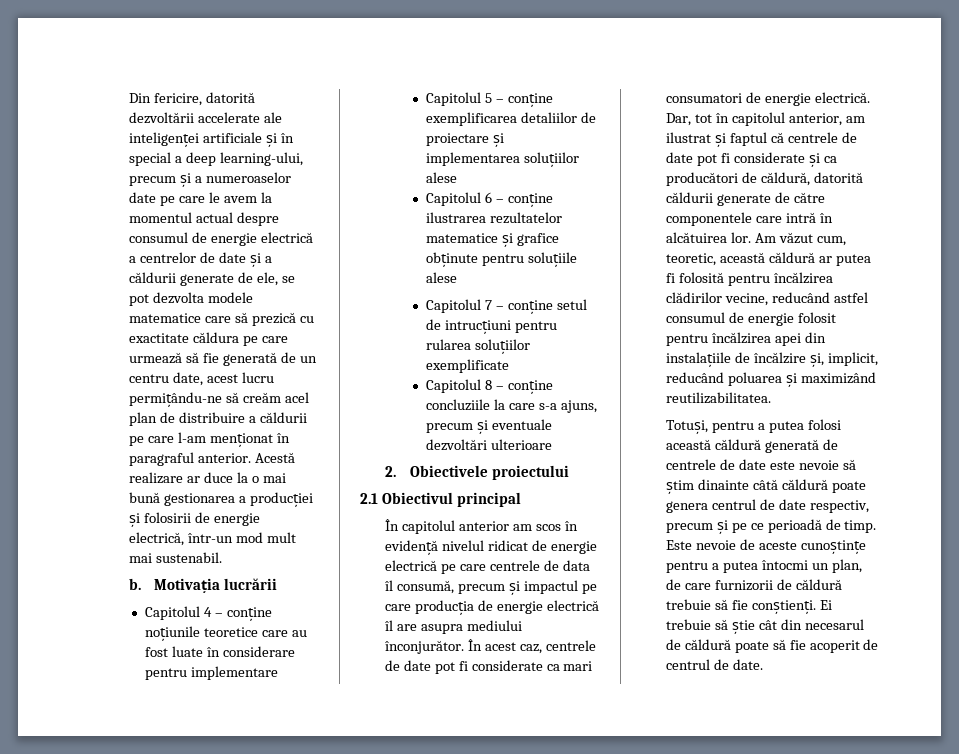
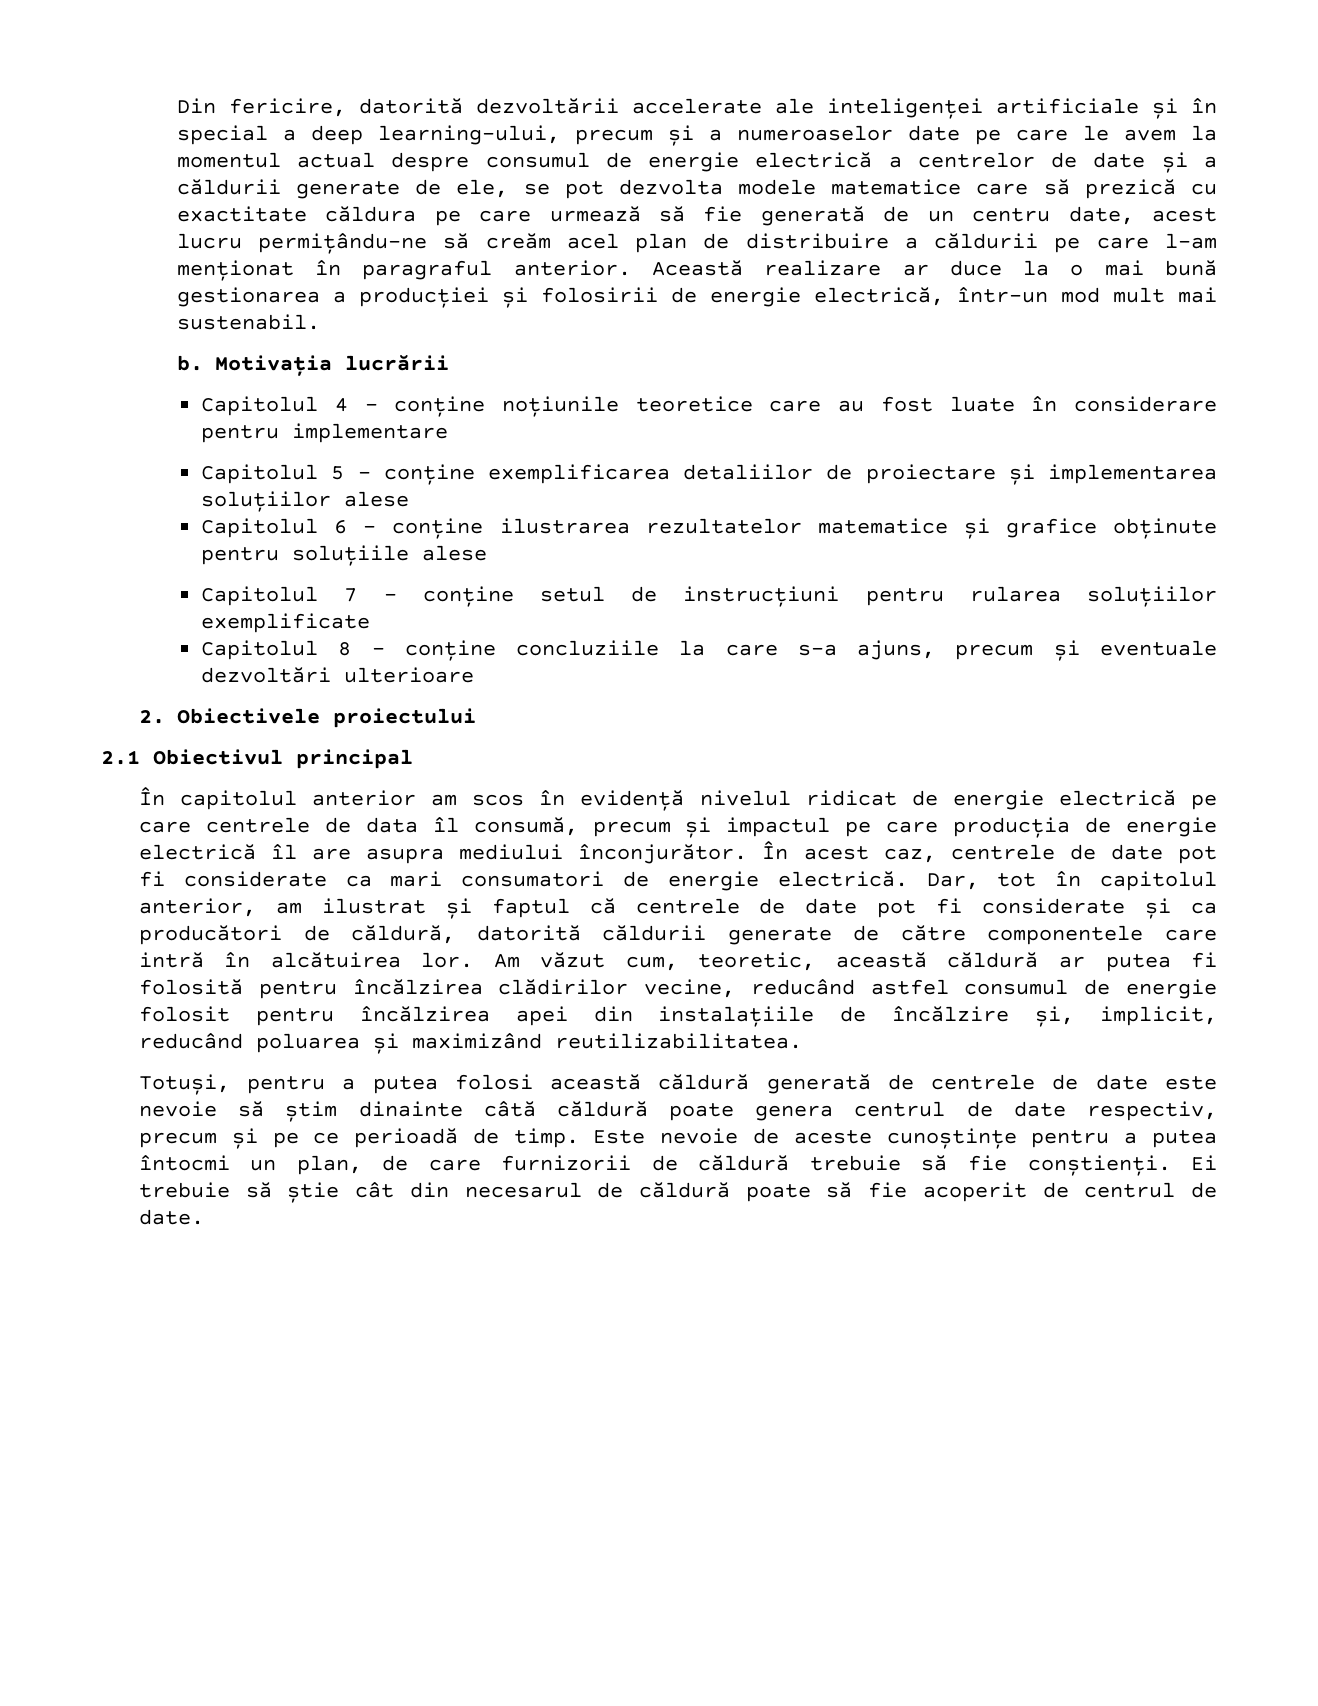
- Acestă realizare ar duce la o mai bună gestionarea a producției și folosirii de energie electrică, într-un mod mult mai sustenabil.
+ Această realizare ar duce la o mai bună gestionarea a producției și folosirii de energie electrică, într-un mod mult mai sustenabil.
- Capitolul 7 – conține setul de intrucțiuni pentru rularea soluțiilor exemplificate
+ Capitolul 7 – conține setul de instrucțiuni pentru rularea soluțiilor exemplificate

